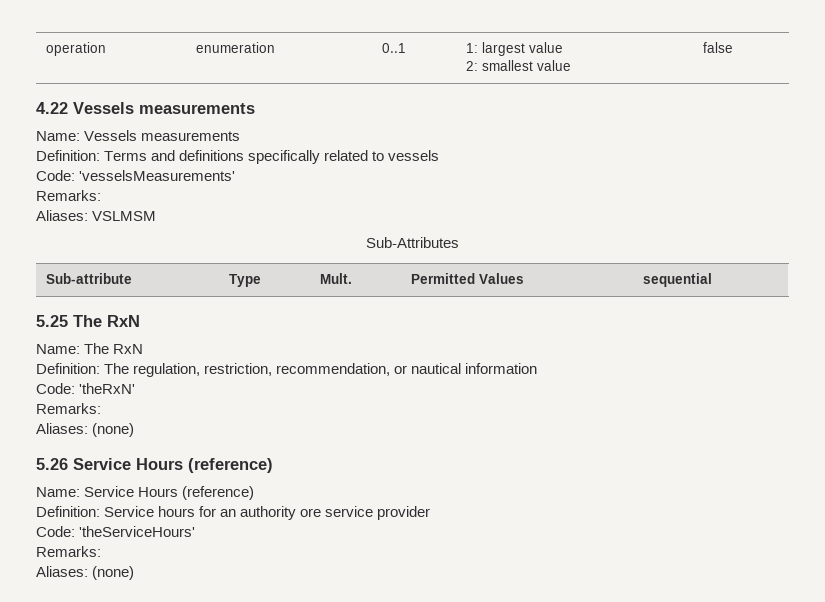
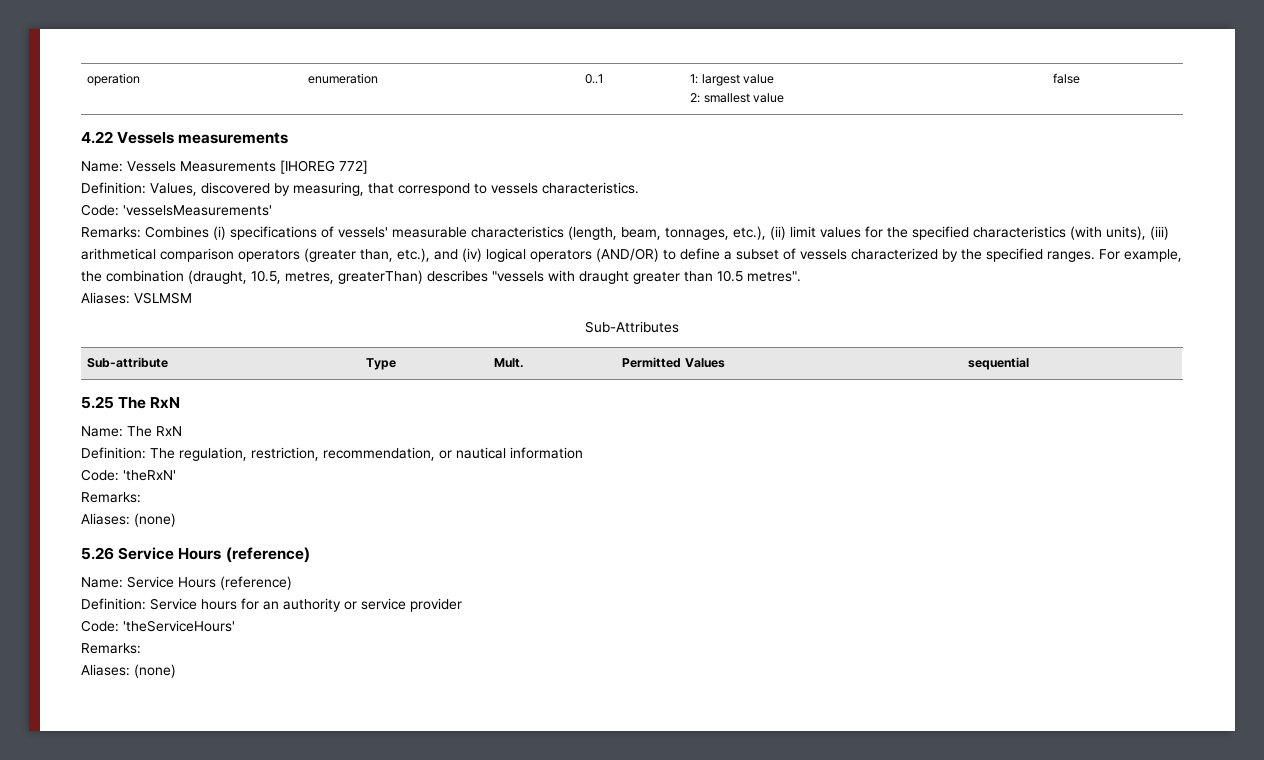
- Name: Vessels measurements
- Definition: Terms and definitions specifically related to vessels
+ Name: Vessels Measurements [IHOREG 772]
+ Definition: Values, discovered by measuring, that correspond to vessels characteristics.
  Code: 'vesselsMeasurements'
- Remarks:
+ Remarks: Combines (i) specifications of vessels' measurable characteristics (length, beam, tonnages, etc.), (ii) limit values for the specified characteristics (with units), (iii) arithmetical comparison operators (greater than, etc.), and (iv) logical operators (AND/OR) to define a subset of vessels characterized by the specified ranges. For example, the combination (draught, 10.5, metres, greaterThan) describes "vessels with draught greater than 10.5 metres".
- Definition: Service hours for an authority ore service provider
+ Definition: Service hours for an authority or service provider

